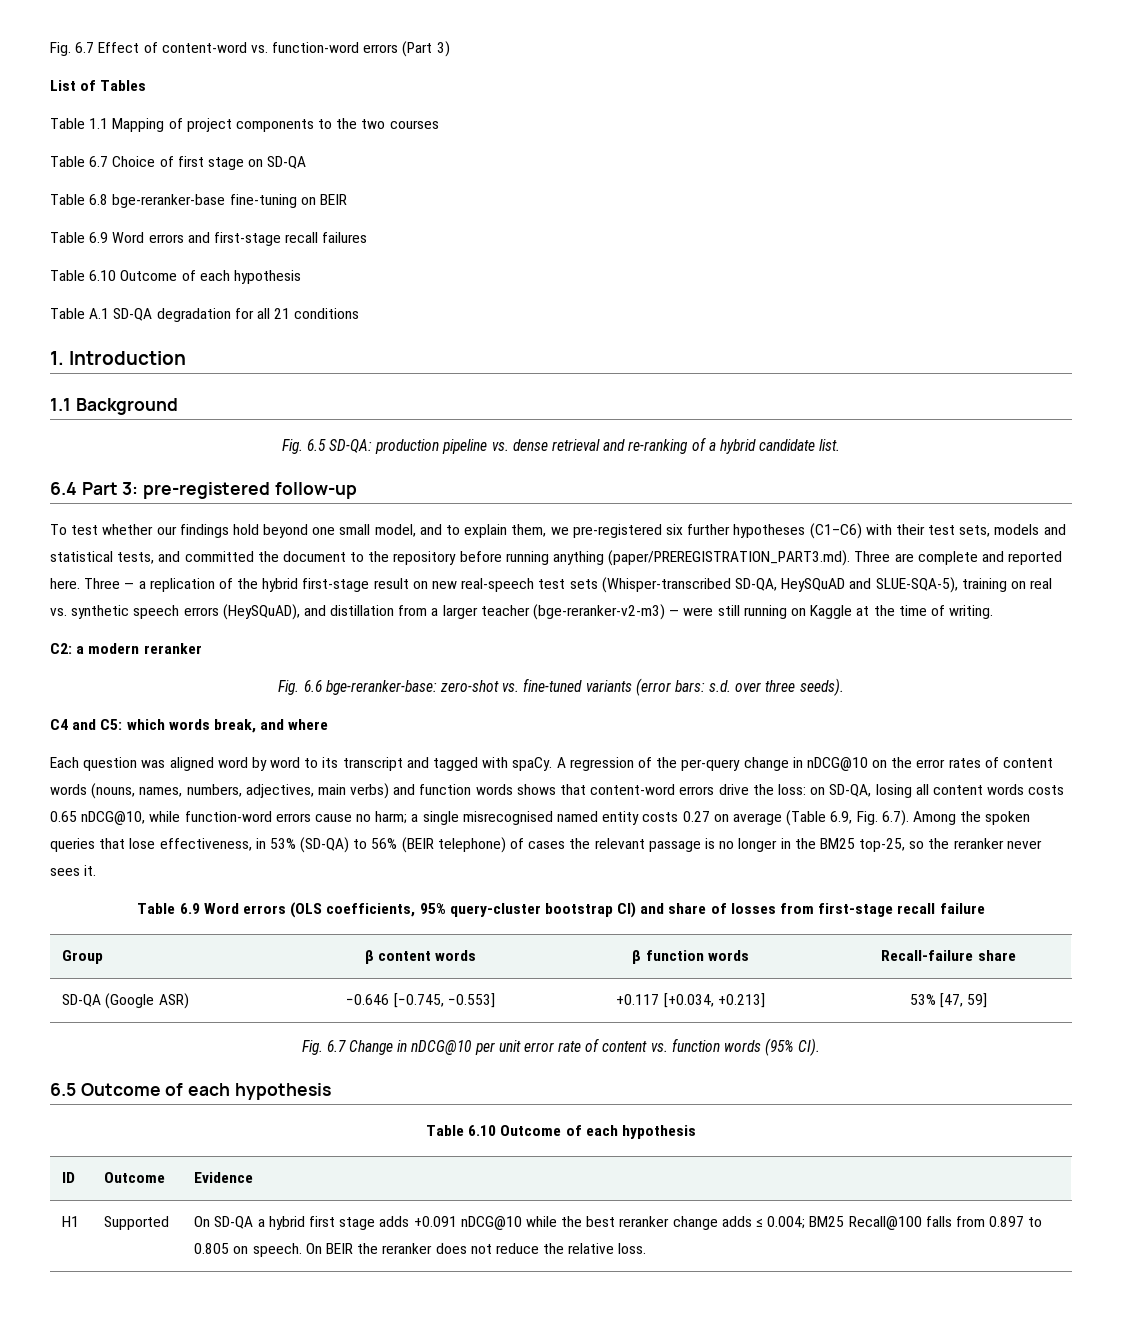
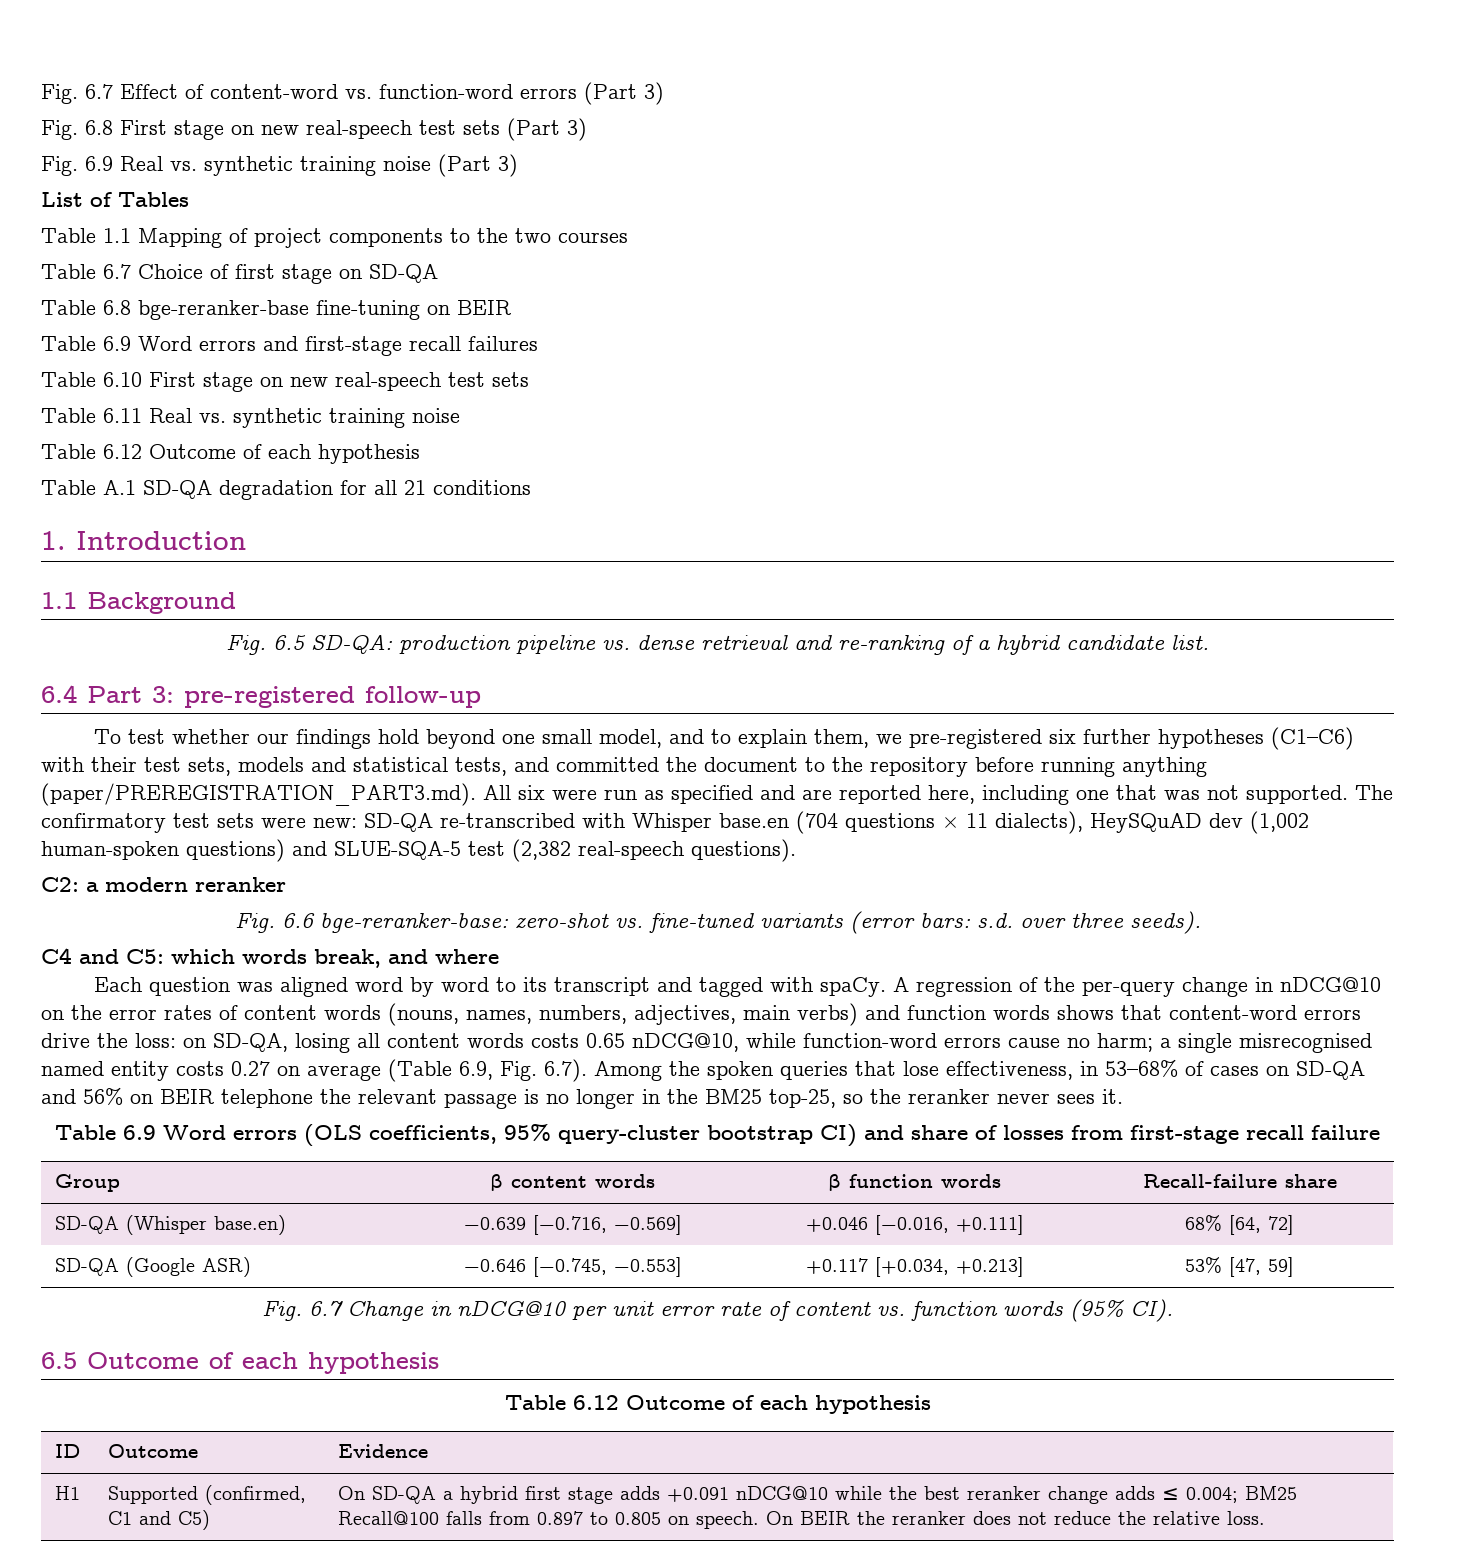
+ Fig. 6.8 First stage on new real-speech test sets (Part 3)
+ Fig. 6.9 Real vs. synthetic training noise (Part 3)
  Table 6.9 Word errors and first-stage recall failures
- Table 6.10 Outcome of each hypothesis
+ Table 6.10 First stage on new real-speech test sets
+ Table 6.11 Real vs. synthetic training noise
+ Table 6.12 Outcome of each hypothesis
- To test whether our findings hold beyond one small model, and to explain them, we pre-registered six further hypotheses (C1–C6) with their test sets, models and statistical tests, and committed the document to the repository before running anything (paper/PREREGISTRATION_PART3.md). Three are complete and reported here. Three — a replication of the hybrid first-stage result on new real-speech test sets (Whisper-transcribed SD-QA, HeySQuAD and SLUE-SQA-5), training on real vs. synthetic speech errors (HeySQuAD), and distillation from a larger teacher (bge-reranker-v2-m3) — were still running on Kaggle at the time of writing.
+ To test whether our findings hold beyond one small model, and to explain them, we pre-registered six further hypotheses (C1–C6) with their test sets, models and statistical tests, and committed the document to the repository before running anything (paper/PREREGISTRATION_PART3.md). All six were run as specified and are reported here, including one that was not supported. The confirmatory test sets were new: SD-QA re-transcribed with Whisper base.en (704 questions × 11 dialects), HeySQuAD dev (1,002 human-spoken questions) and SLUE-SQA-5 test (2,382 real-speech questions).
- a single misrecognised named entity costs 0.27 on average (Table 6.9, Fig. 6.7). Among the spoken queries that lose effectiveness, in 53% (SD-QA) to 56% (BEIR telephone) of cases the relevant passage is no longer in the BM25 top-25, so the reranker never sees it.
+ a single misrecognised named entity costs 0.27 on average (Table 6.9, Fig. 6.7). Among the spoken queries that lose effectiveness, in 53–68% of cases on SD-QA and 56% on BEIR telephone the relevant passage is no longer in the BM25 top-25, so the reranker never sees it.
+ SD-QA (Whisper base.en) | −0.639 [−0.716, −0.569] | +0.046 [−0.016, +0.111] | 68% [64, 72]
  6.5 Outcome of each hypothesis
- Table 6.10 Outcome of each hypothesis
+ Table 6.12 Outcome of each hypothesis
- Supported
+ Supported (confirmed, C1 and C5)

